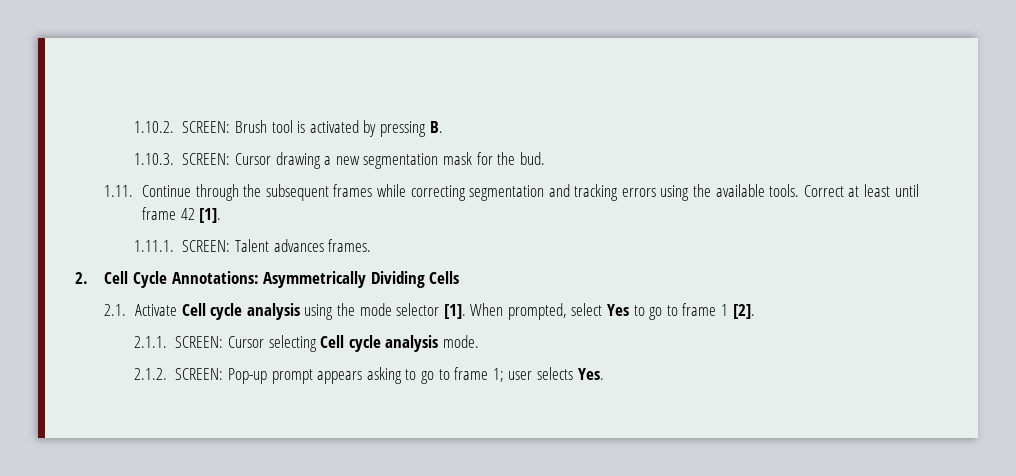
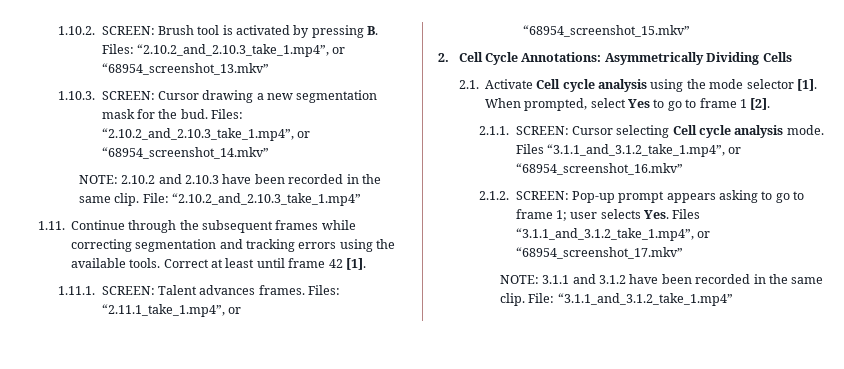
- 1.10.2. SCREEN: Brush tool is activated by pressing B.
+ 1.10.2. SCREEN: Brush tool is activated by pressing B. Files: “2.10.2_and_2.10.3_take_1.mp4”, or “68954_screenshot_13.mkv”
+ Files: “2.10.2_and_2.10.3_take_1.mp4”, or “68954_screenshot_14.mkv”
+ NOTE: 2.10.2 and 2.10.3 have been recorded in the same clip. File: “2.10.2_and_2.10.3_take_1.mp4”
+ Files: “2.11.1_take_1.mp4”, or “68954_screenshot_15.mkv”
+ Files “3.1.1_and_3.1.2_take_1.mp4”, or “68954_screenshot_16.mkv”
- 2.1.2. SCREEN: Pop-up prompt appears asking to go to frame 1; user selects Yes.
+ 2.1.2. SCREEN: Pop-up prompt appears asking to go to frame 1; user selects Yes. Files “3.1.1_and_3.1.2_take_1.mp4”, or “68954_screenshot_17.mkv”
+ NOTE: 3.1.1 and 3.1.2 have been recorded in the same clip. File: “3.1.1_and_3.1.2_take_1.mp4”

